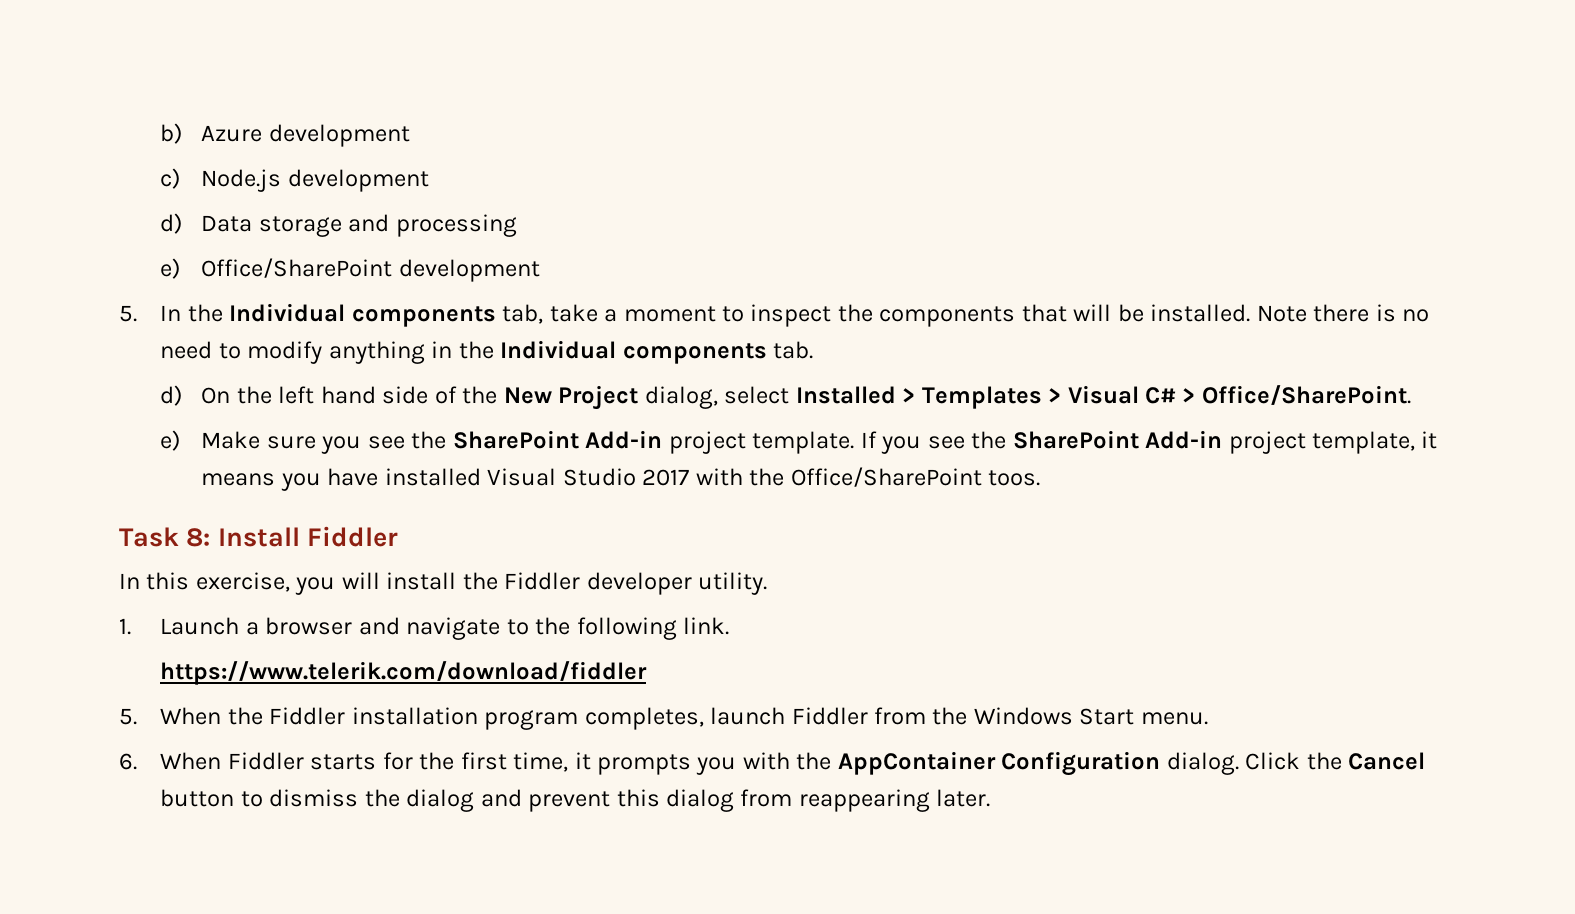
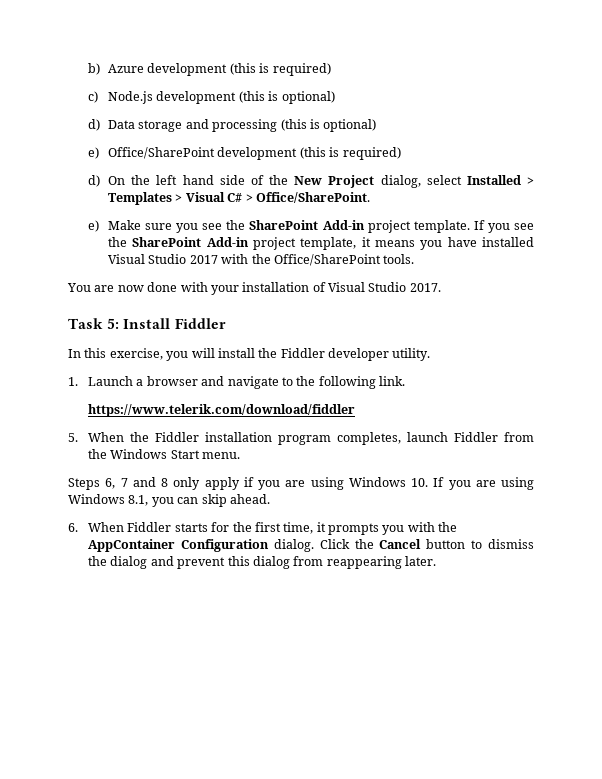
- b) Azure development
+ b) Azure development (this is required)
- c) Node.js development
+ c) Node.js development (this is optional)
- d) Data storage and processing
+ d) Data storage and processing (this is optional)
- e) Office/SharePoint development
- 5. In the Individual components tab, take a moment to inspect the components that will be installed. Note there is no need to modify anything in the Individual components tab.
+ e) Office/SharePoint development (this is required)
- If you see the SharePoint Add-in project template, it means you have installed Visual Studio 2017 with the Office/SharePoint toos.
+ If you see the SharePoint Add-in project template, it means you have installed Visual Studio 2017 with the Office/SharePoint tools.
+ You are now done with your installation of Visual Studio 2017.
- Task 8: Install Fiddler
+ Task 5: Install Fiddler
+ Steps 6, 7 and 8 only apply if you are using Windows 10. If you are using Windows 8.1, you can skip ahead.

